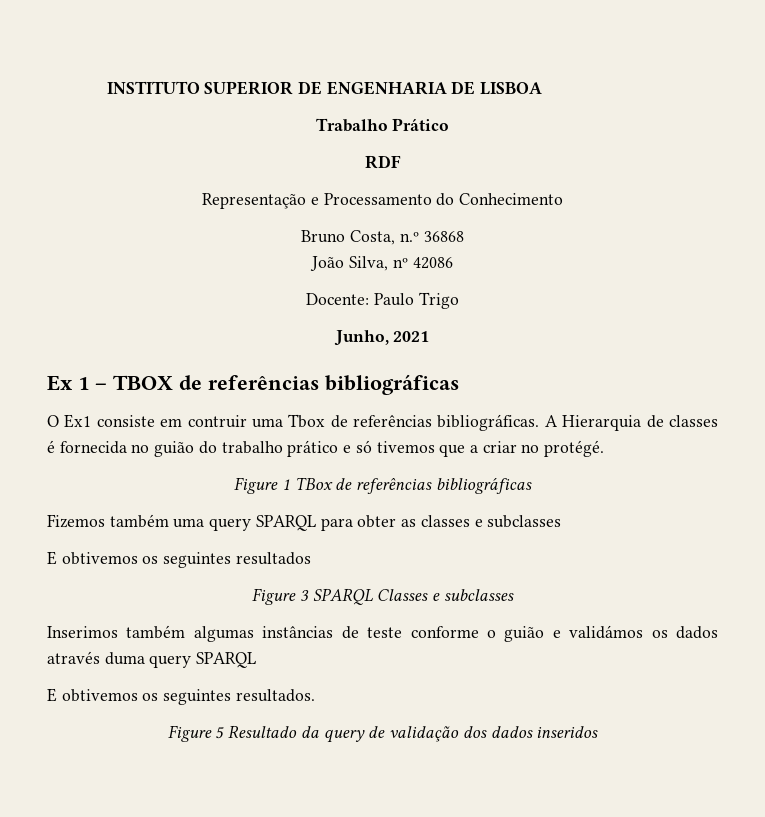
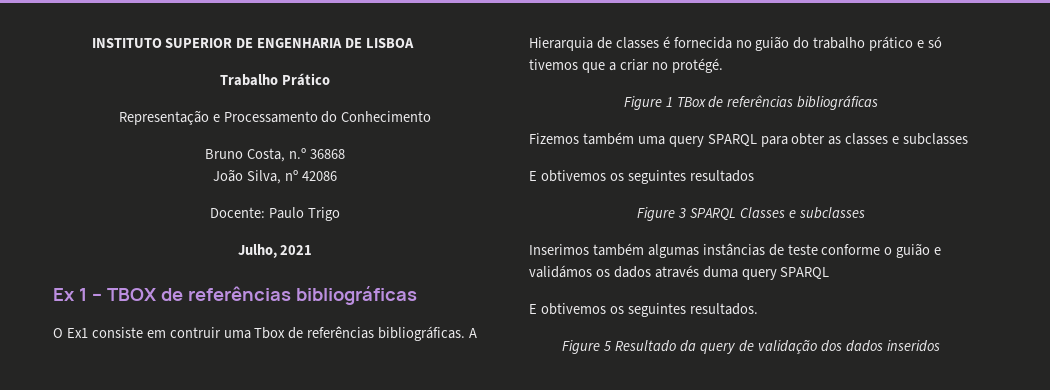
- RDF
- Junho, 2021
+ Julho, 2021

